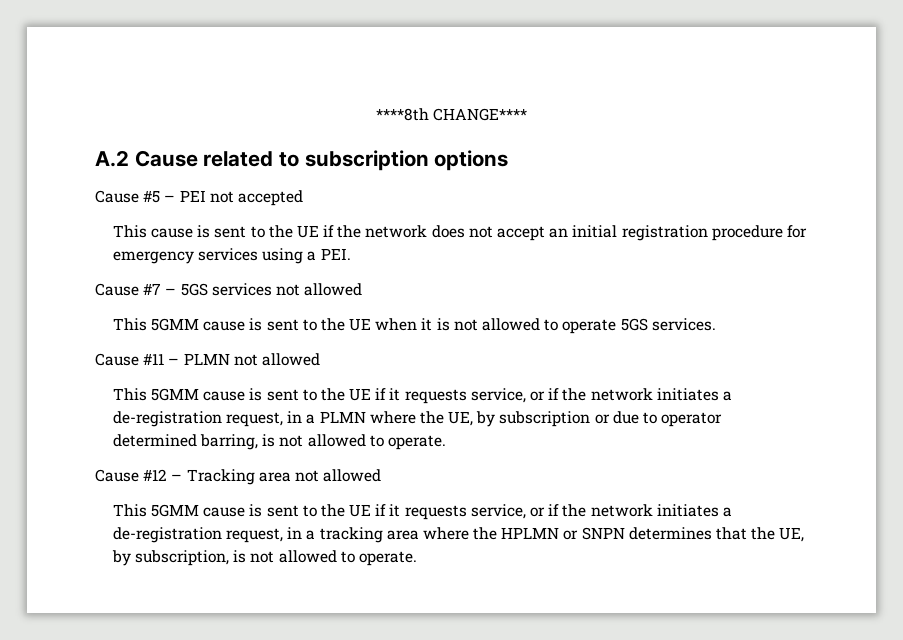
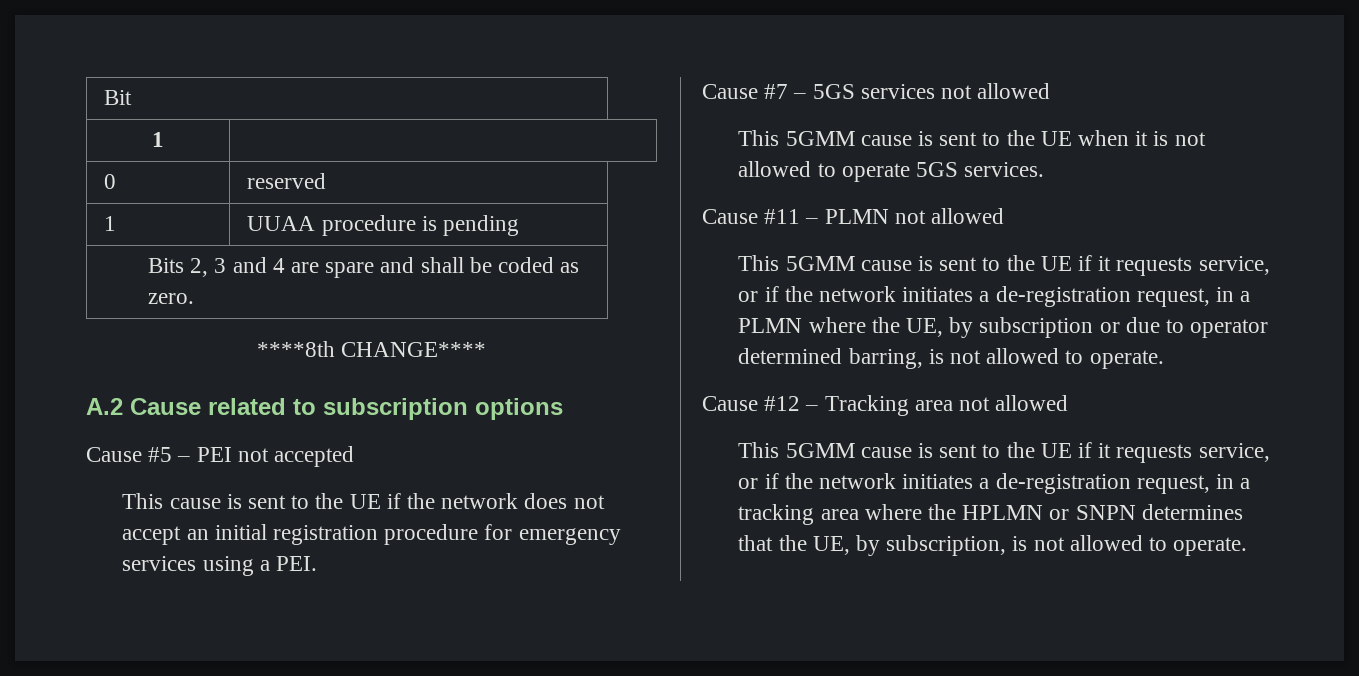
+ Bit
+ 1 |
+ 0 | reserved
+ 1 | UUAA procedure is pending
+ Bits 2, 3 and 4 are spare and shall be coded as zero.

